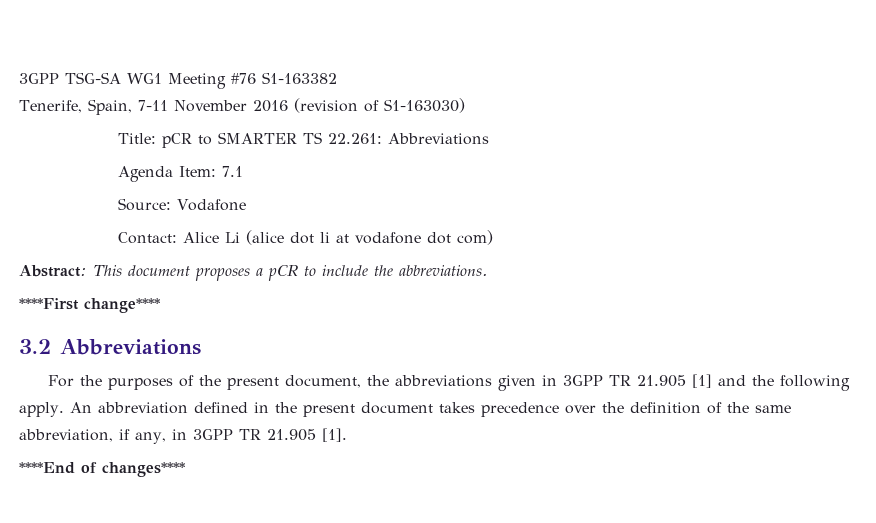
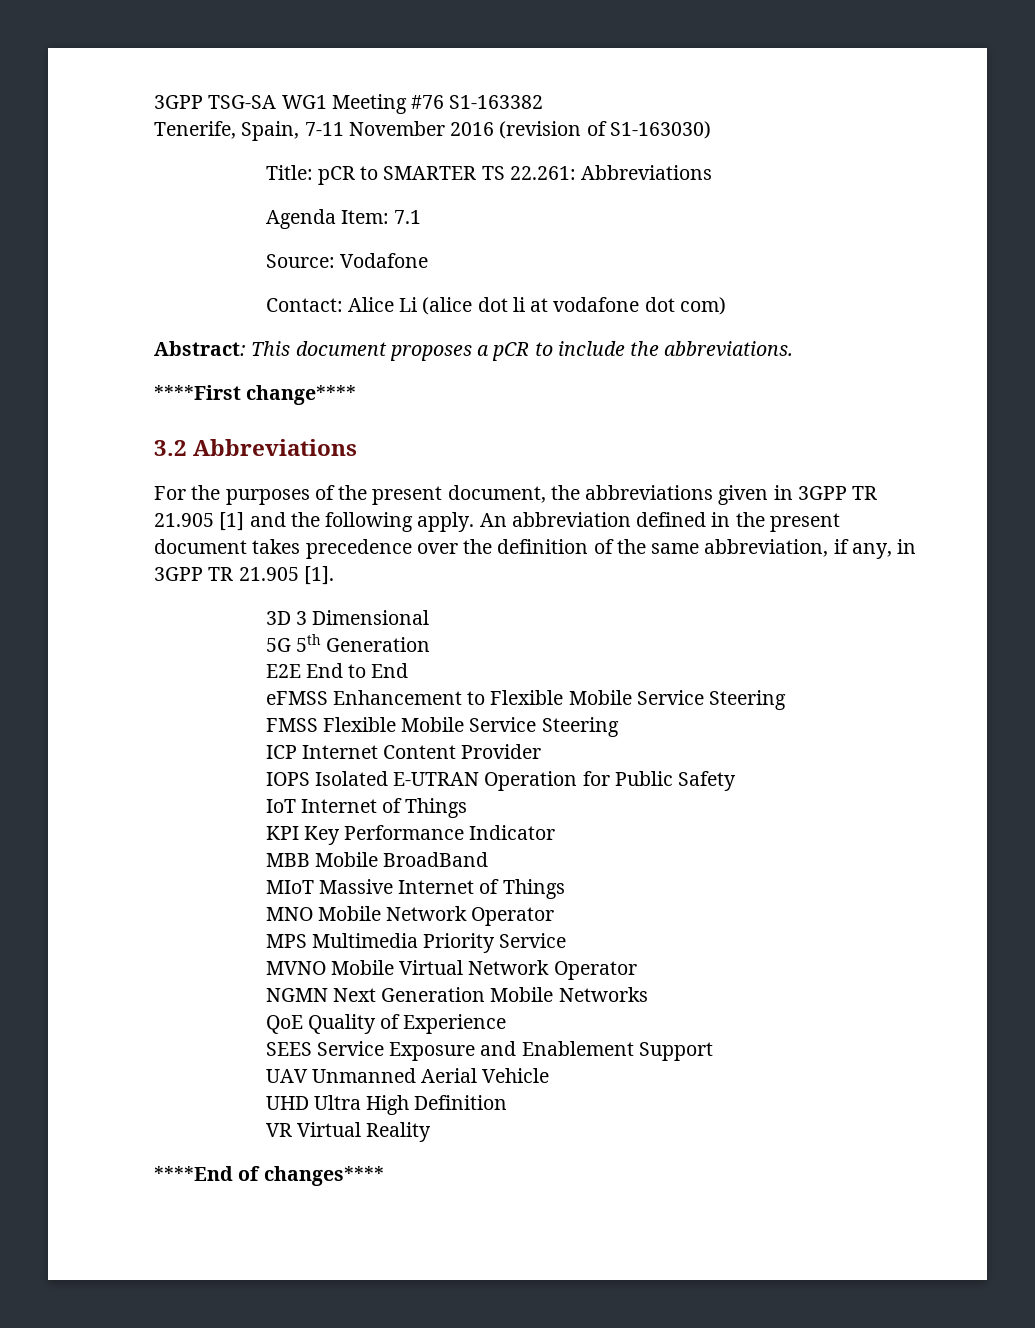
+ 3D 3 Dimensional
+ 5G 5th Generation
+ E2E End to End
+ eFMSS Enhancement to Flexible Mobile Service Steering
+ FMSS Flexible Mobile Service Steering
+ ICP Internet Content Provider
+ IOPS Isolated E-UTRAN Operation for Public Safety
+ IoT Internet of Things
+ KPI Key Performance Indicator
+ MBB Mobile BroadBand
+ MIoT Massive Internet of Things
+ MNO Mobile Network Operator
+ MPS Multimedia Priority Service
+ MVNO Mobile Virtual Network Operator
+ NGMN Next Generation Mobile Networks
+ QoE Quality of Experience
+ SEES Service Exposure and Enablement Support
+ UAV Unmanned Aerial Vehicle
+ UHD Ultra High Definition
+ VR Virtual Reality

